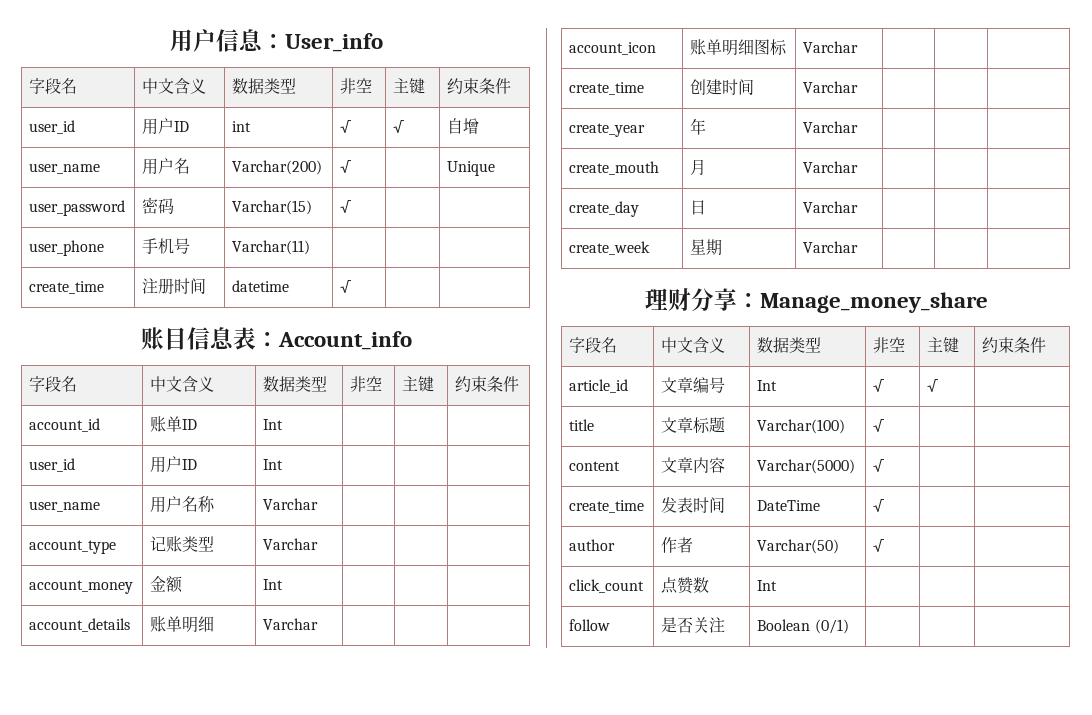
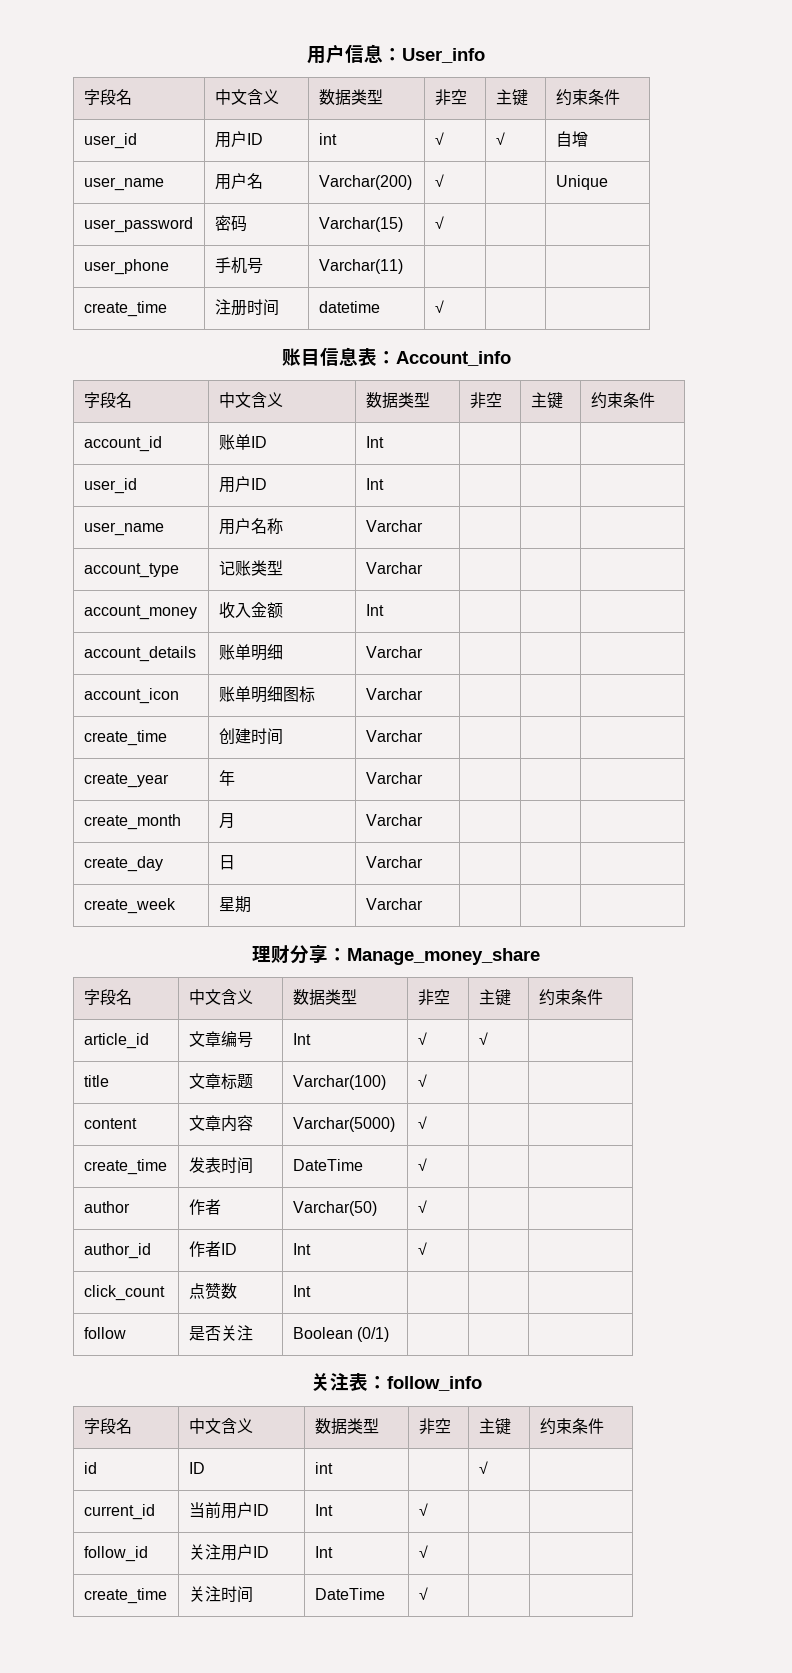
- account_money | 金额 | Int | | |
+ account_money | 收入金额 | Int | | |
- create_mouth | 月 | Varchar | | |
+ create_month | 月 | Varchar | | |
+ author_id | 作者ID | Int | √ | |
+ 关注表：follow_info
+ 字段名 | 中文含义 | 数据类型 | 非空 | 主键 | 约束条件
+ id | ID | int | | √ |
+ current_id | 当前用户ID | Int | √ | |
+ follow_id | 关注用户ID | Int | √ | |
+ create_time | 关注时间 | DateTime | √ | |

